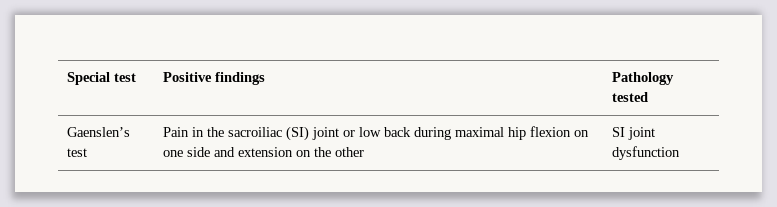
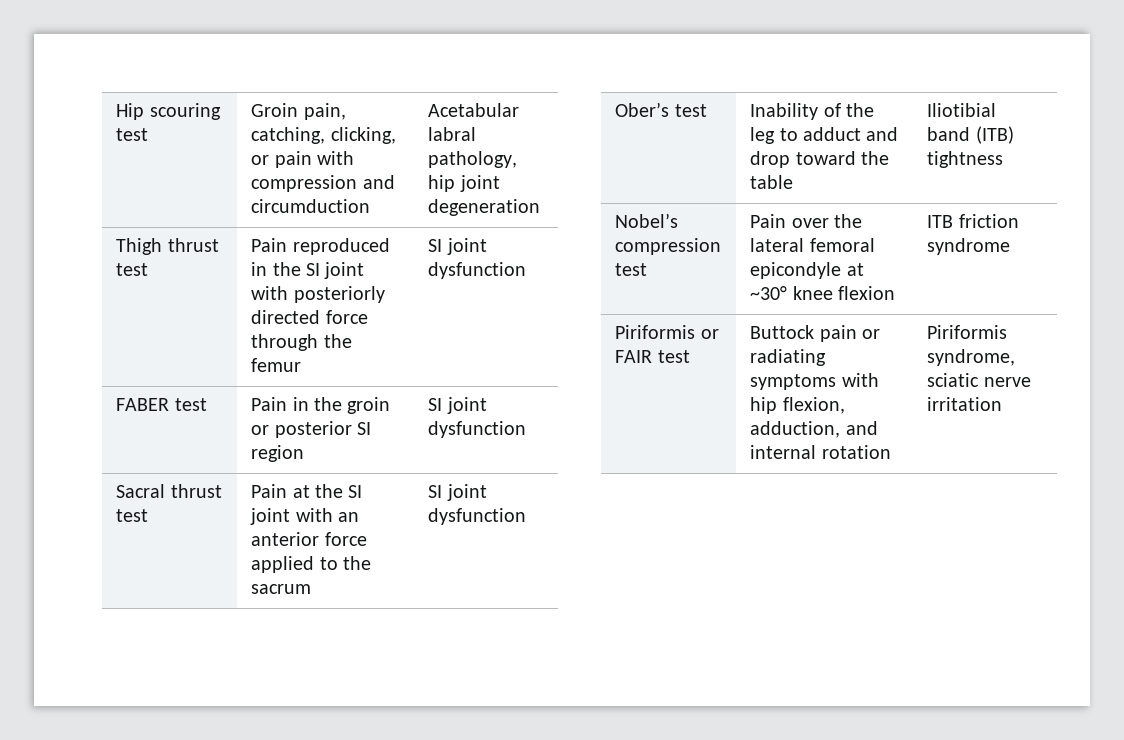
- Special test | Positive findings | Pathology tested
- Gaenslen’s test | Pain in the sacroiliac (SI) joint or low back during maximal hip flexion on one side and extension on the other | SI joint dysfunction
+ Hip scouring test | Groin pain, catching, clicking, or pain with compression and circumduction | Acetabular labral pathology, hip joint degeneration
+ Thigh thrust test | Pain reproduced in the SI joint with posteriorly directed force through the femur | SI joint dysfunction
+ FABER test | Pain in the groin or posterior SI region | SI joint dysfunction
+ Sacral thrust test | Pain at the SI joint with an anterior force applied to the sacrum | SI joint dysfunction
+ Ober’s test | Inability of the leg to adduct and drop toward the table | Iliotibial band (ITB) tightness
+ Nobel’s compression test | Pain over the lateral femoral epicondyle at ~30° knee flexion | ITB friction syndrome
+ Piriformis or FAIR test | Buttock pain or radiating symptoms with hip flexion, adduction, and internal rotation | Piriformis syndrome, sciatic nerve irritation

